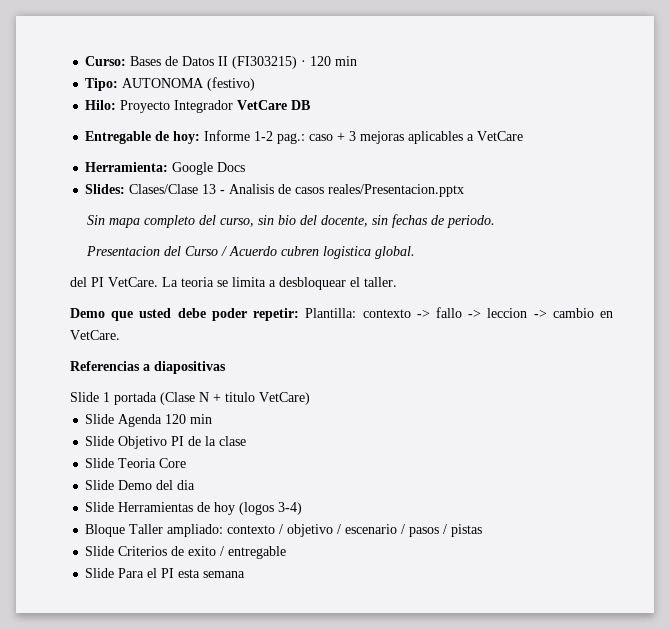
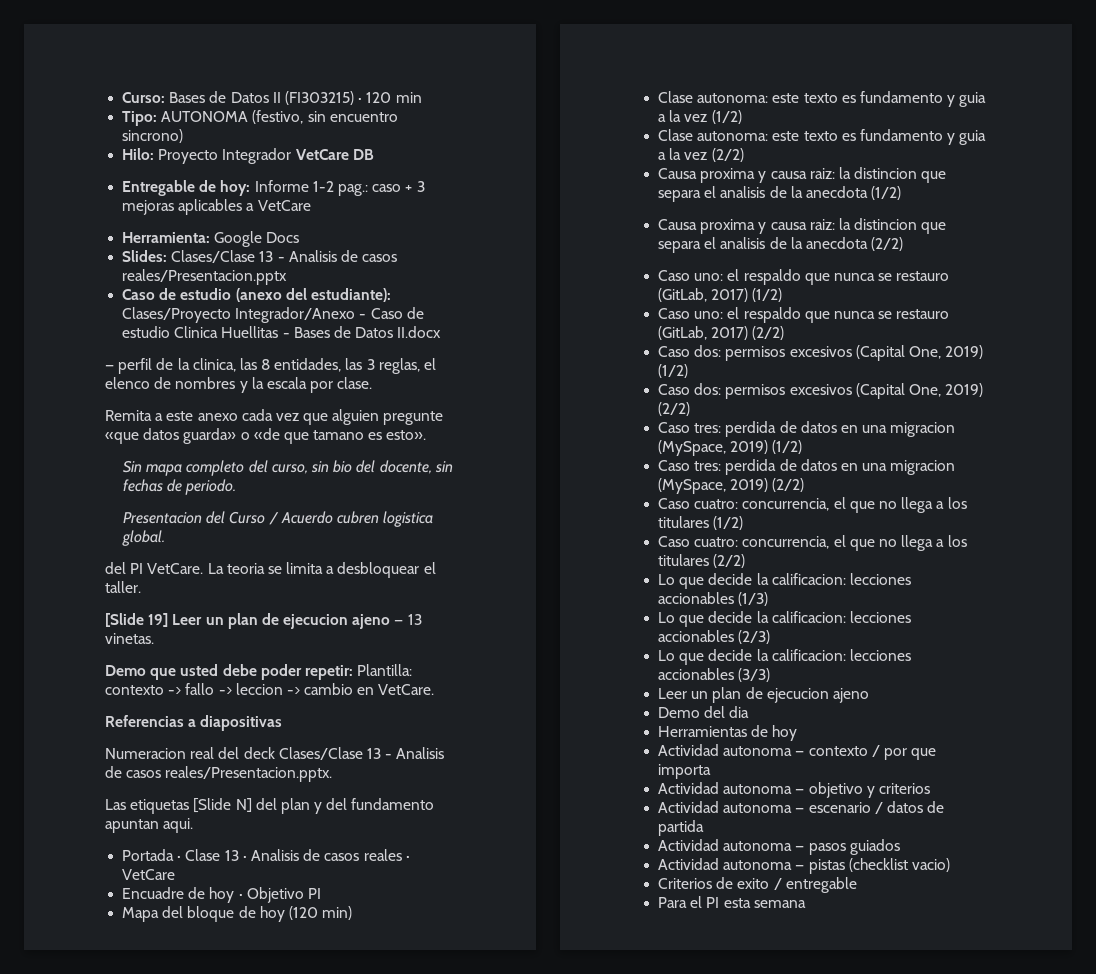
- Tipo: AUTONOMA (festivo)
+ Tipo: AUTONOMA (festivo, sin encuentro sincrono)
+ Caso de estudio (anexo del estudiante): Clases/Proyecto Integrador/Anexo - Caso de estudio Clinica Huellitas - Bases de Datos II.docx
+ — perfil de la clinica, las 8 entidades, las 3 reglas, el elenco de nombres y la escala por clase.
+ Remita a este anexo cada vez que alguien pregunte «que datos guarda» o «de que tamano es esto».
+ [Slide 19] Leer un plan de ejecucion ajeno — 13 vinetas.
- Slide 1 portada (Clase N + titulo VetCare)
- Slide Agenda 120 min
- Slide Objetivo PI de la clase
- Slide Teoria Core
- Slide Demo del dia
+ Numeracion real del deck Clases/Clase 13 - Analisis de casos reales/Presentacion.pptx.
+ Las etiquetas [Slide N] del plan y del fundamento apuntan aqui.
+ Portada · Clase 13 · Analisis de casos reales · VetCare
+ Encuadre de hoy · Objetivo PI
+ Mapa del bloque de hoy (120 min)
+ Clase autonoma: este texto es fundamento y guia a la vez (1/2)
+ Clase autonoma: este texto es fundamento y guia a la vez (2/2)
+ Causa proxima y causa raiz: la distincion que separa el analisis de la anecdota (1/2)
+ Causa proxima y causa raiz: la distincion que separa el analisis de la anecdota (2/2)
+ Caso uno: el respaldo que nunca se restauro (GitLab, 2017) (1/2)
+ Caso uno: el respaldo que nunca se restauro (GitLab, 2017) (2/2)
+ Caso dos: permisos excesivos (Capital One, 2019) (1/2)
+ Caso dos: permisos excesivos (Capital One, 2019) (2/2)
+ Caso tres: perdida de datos en una migracion (MySpace, 2019) (1/2)
+ Caso tres: perdida de datos en una migracion (MySpace, 2019) (2/2)
+ Caso cuatro: concurrencia, el que no llega a los titulares (1/2)
+ Caso cuatro: concurrencia, el que no llega a los titulares (2/2)
+ Lo que decide la calificacion: lecciones accionables (1/3)
+ Lo que decide la calificacion: lecciones accionables (2/3)
+ Lo que decide la calificacion: lecciones accionables (3/3)
+ Leer un plan de ejecucion ajeno
+ Demo del dia
- Slide Herramientas de hoy (logos 3-4)
- Bloque Taller ampliado: contexto / objetivo / escenario / pasos / pistas
- Slide Criterios de exito / entregable
+ Herramientas de hoy
+ Actividad autonoma — contexto / por que importa
+ Actividad autonoma — objetivo y criterios
+ Actividad autonoma — escenario / datos de partida
+ Actividad autonoma — pasos guiados
+ Actividad autonoma — pistas (checklist vacio)
+ Criterios de exito / entregable
- Slide Para el PI esta semana
+ Para el PI esta semana

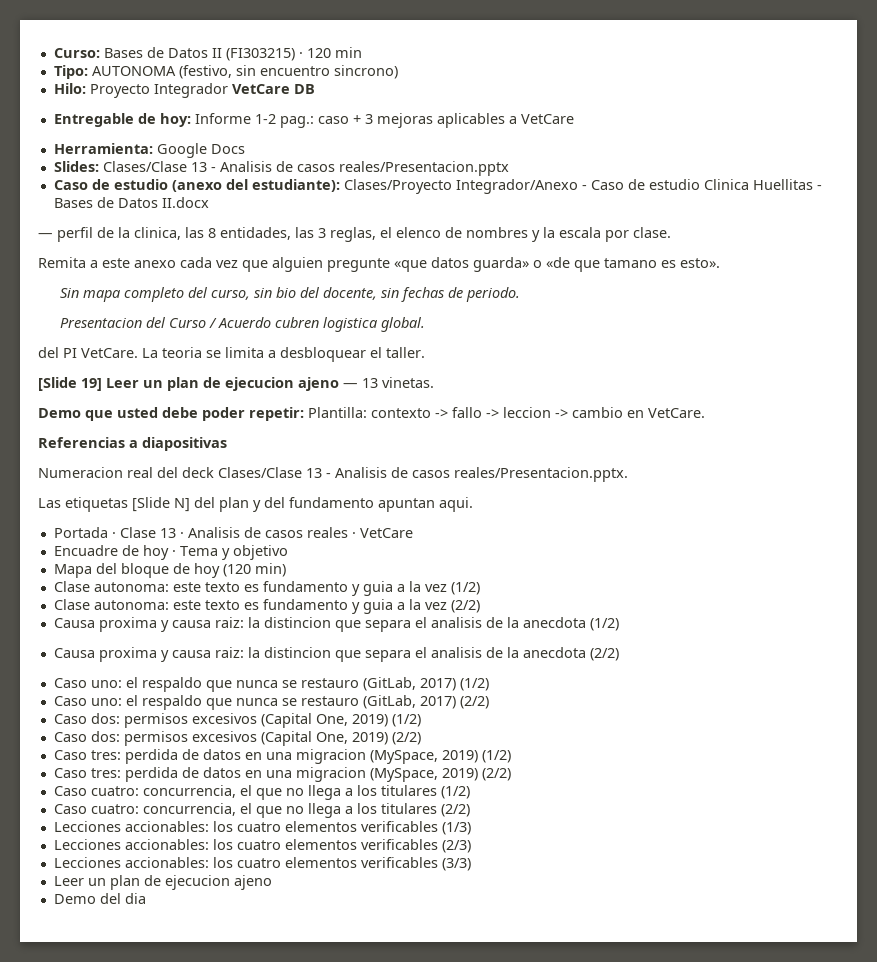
- Encuadre de hoy · Objetivo PI
+ Encuadre de hoy · Tema y objetivo
- Lo que decide la calificacion: lecciones accionables (1/3)
- Lo que decide la calificacion: lecciones accionables (2/3)
- Lo que decide la calificacion: lecciones accionables (3/3)
+ Lecciones accionables: los cuatro elementos verificables (1/3)
+ Lecciones accionables: los cuatro elementos verificables (2/3)
+ Lecciones accionables: los cuatro elementos verificables (3/3)
- Herramientas de hoy
- Actividad autonoma — contexto / por que importa
- Actividad autonoma — objetivo y criterios
- Actividad autonoma — escenario / datos de partida
- Actividad autonoma — pasos guiados
- Actividad autonoma — pistas (checklist vacio)
- Criterios de exito / entregable
- Para el PI esta semana

